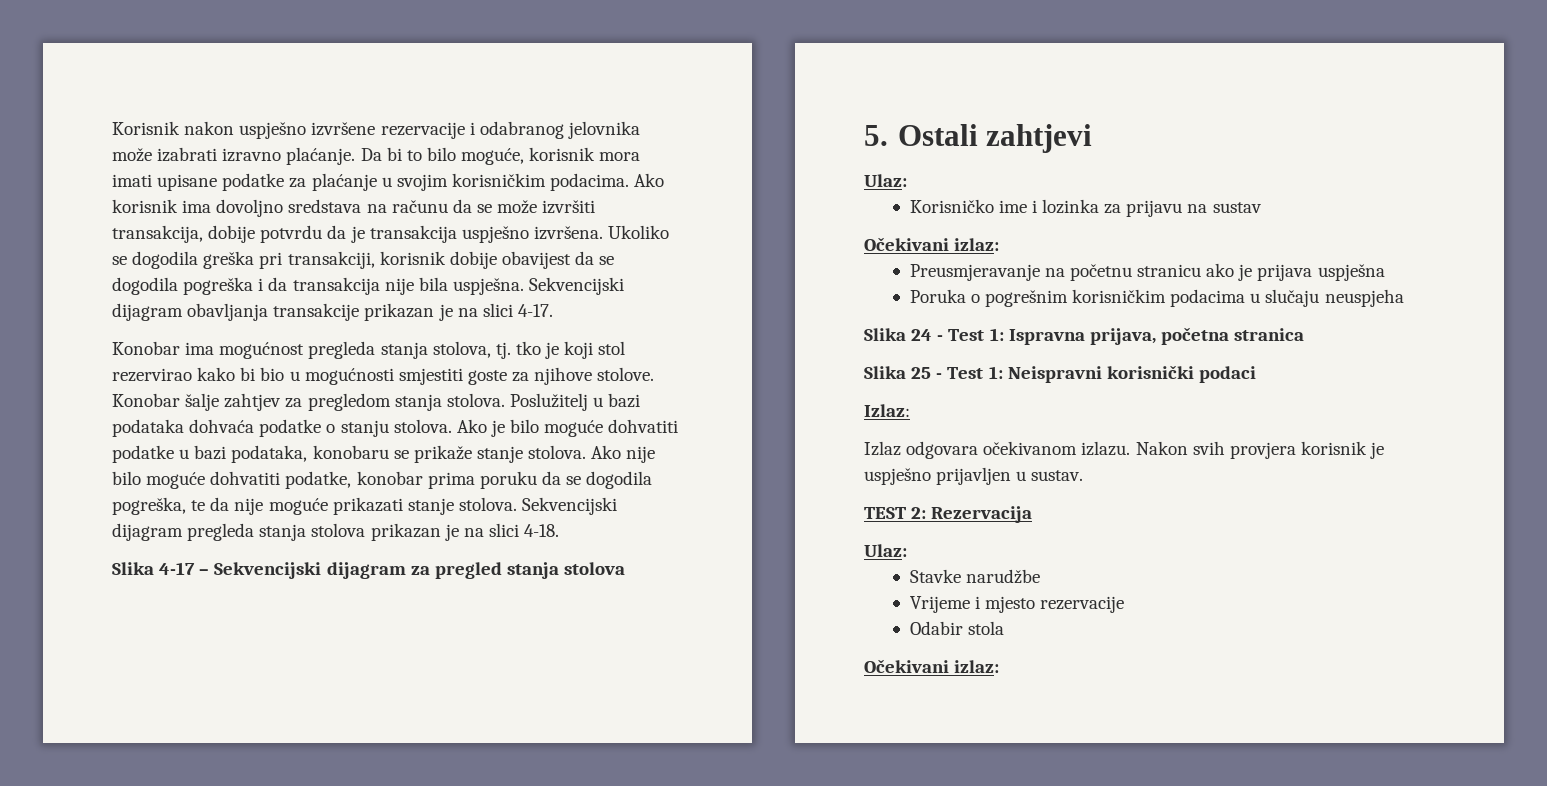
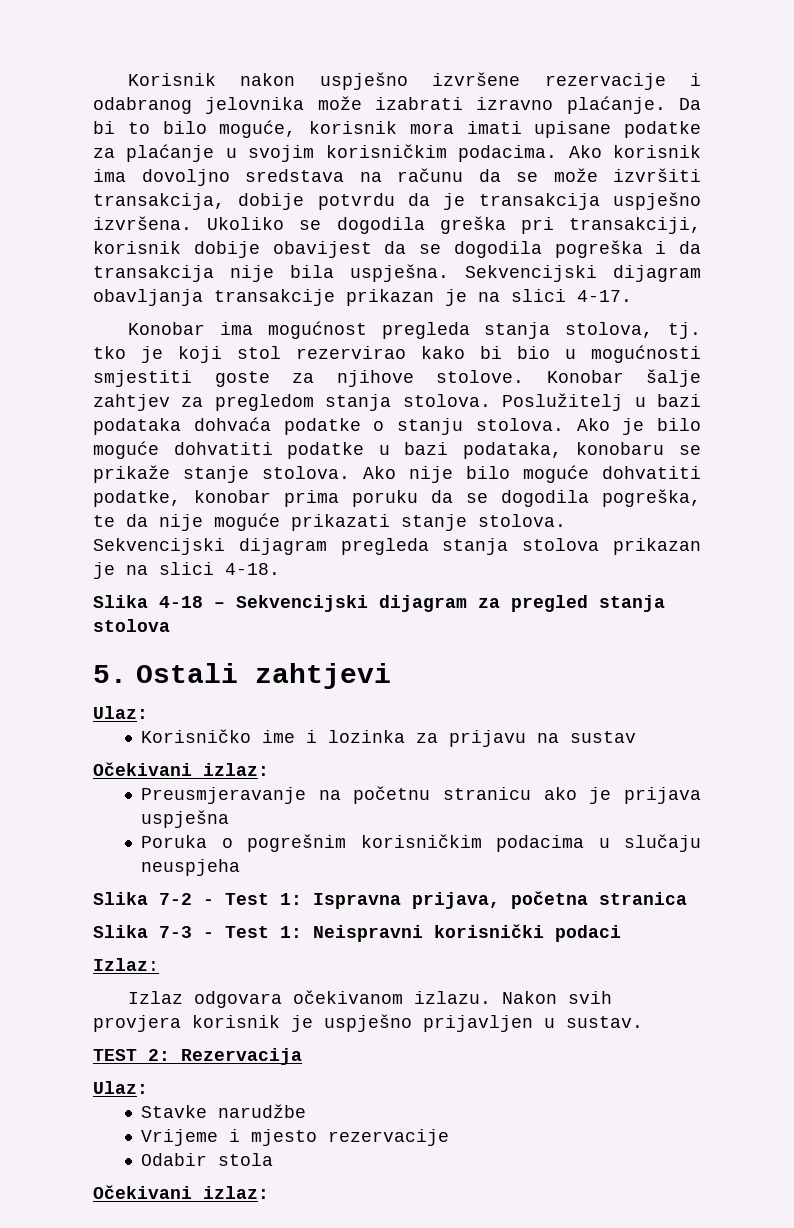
- Slika 4-17 – Sekvencijski dijagram za pregled stanja stolova
+ Slika 4-18 – Sekvencijski dijagram za pregled stanja stolova
- Slika 24 - Test 1: Ispravna prijava, početna stranica
+ Slika 7-2 - Test 1: Ispravna prijava, početna stranica
- Slika 25 - Test 1: Neispravni korisnički podaci
+ Slika 7-3 - Test 1: Neispravni korisnički podaci

